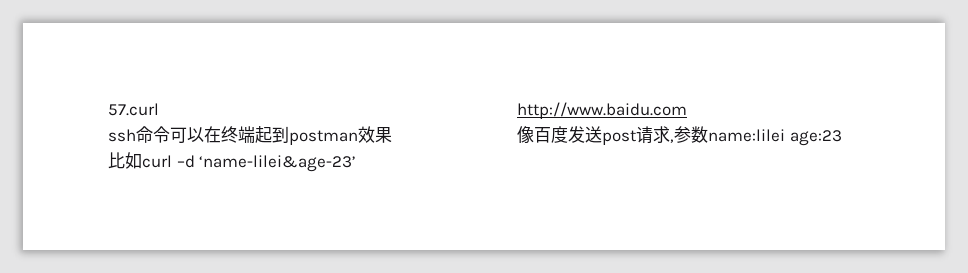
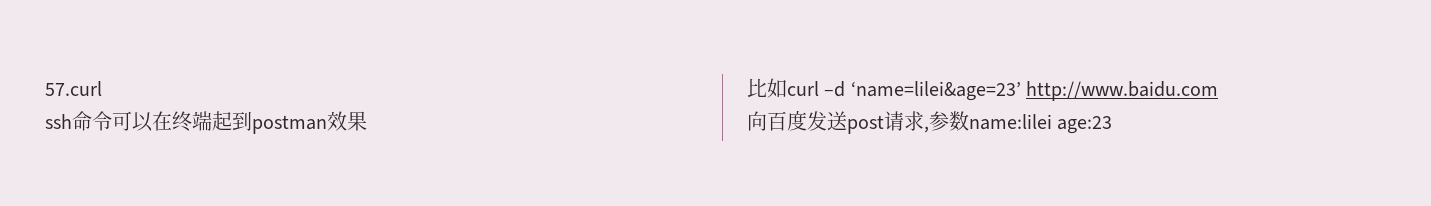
- 比如curl –d ‘name-lilei&age-23’ http://www.baidu.com
+ 比如curl –d ‘name=lilei&age=23’ http://www.baidu.com
- 像百度发送post请求,参数name:lilei age:23
+ 向百度发送post请求,参数name:lilei age:23

